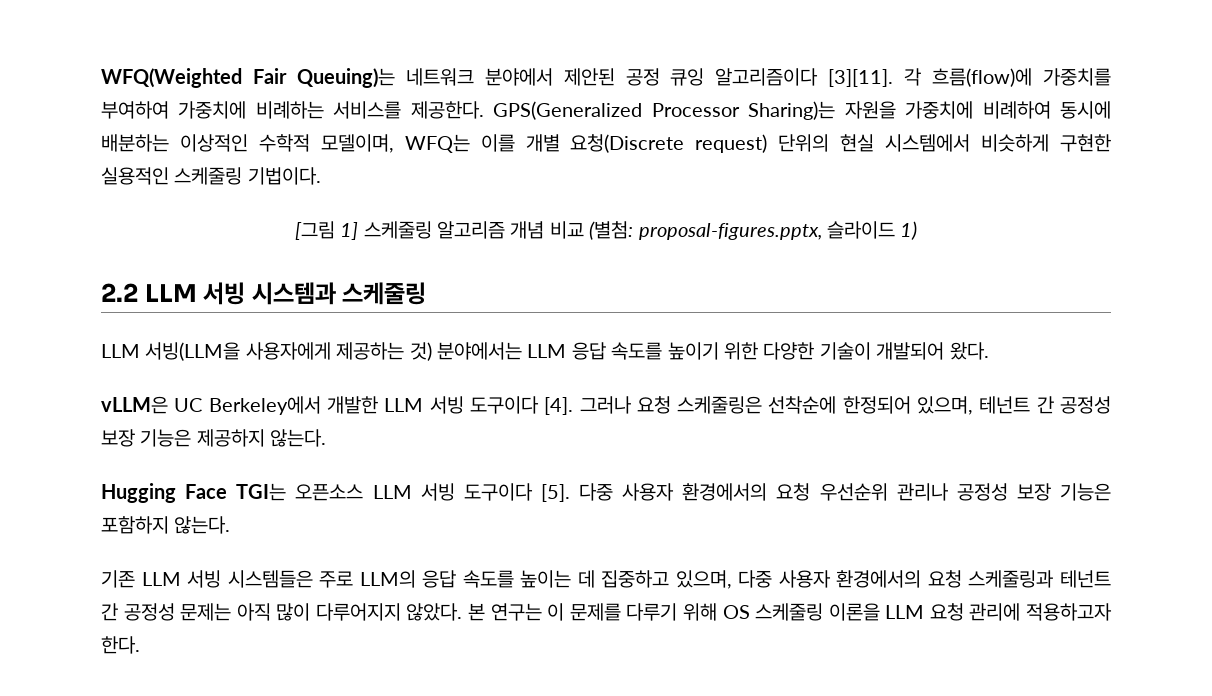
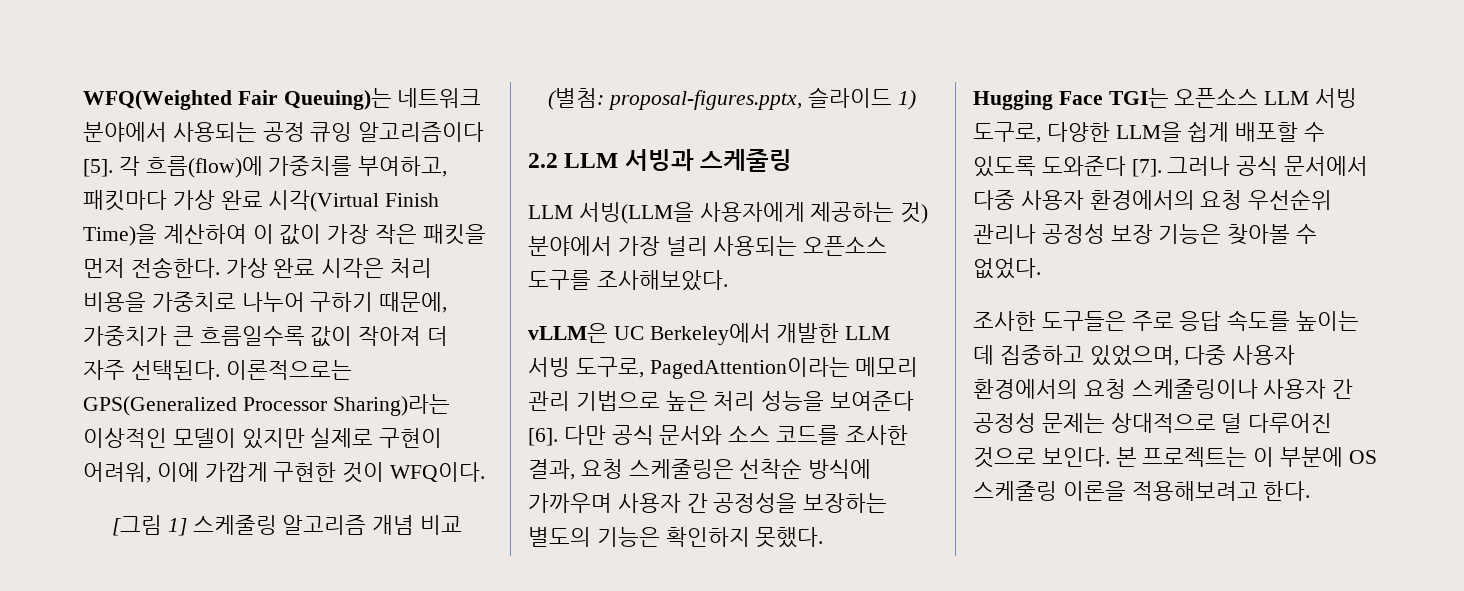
- WFQ(Weighted Fair Queuing)는 네트워크 분야에서 제안된 공정 큐잉 알고리즘이다 [3][11].
+ WFQ(Weighted Fair Queuing)는 네트워크 분야에서 사용되는 공정 큐잉 알고리즘이다 [5].
- 각 흐름(flow)에 가중치를 부여하여 가중치에 비례하는 서비스를 제공한다. GPS(Generalized Processor Sharing)는 자원을 가중치에 비례하여 동시에 배분하는 이상적인 수학적 모델이며, WFQ는 이를 개별 요청(Discrete request) 단위의 현실 시스템에서 비슷하게 구현한 실용적인 스케줄링 기법이다.
+ 각 흐름(flow)에 가중치를 부여하고, 패킷마다 가상 완료 시각(Virtual Finish Time)을 계산하여 이 값이 가장 작은 패킷을 먼저 전송한다. 가상 완료 시각은 처리 비용을 가중치로 나누어 구하기 때문에, 가중치가 큰 흐름일수록 값이 작아져 더 자주 선택된다. 이론적으로는 GPS(Generalized Processor Sharing)라는 이상적인 모델이 있지만 실제로 구현이 어려워, 이에 가깝게 구현한 것이 WFQ이다.
- 2.2 LLM 서빙 시스템과 스케줄링
+ 2.2 LLM 서빙과 스케줄링
- LLM 서빙(LLM을 사용자에게 제공하는 것) 분야에서는 LLM 응답 속도를 높이기 위한 다양한 기술이 개발되어 왔다.
+ LLM 서빙(LLM을 사용자에게 제공하는 것) 분야에서 가장 널리 사용되는 오픈소스 도구를 조사해보았다.
- vLLM은 UC Berkeley에서 개발한 LLM 서빙 도구이다 [4]. 그러나 요청 스케줄링은 선착순에 한정되어 있으며, 테넌트 간 공정성 보장 기능은 제공하지 않는다.
+ vLLM은 UC Berkeley에서 개발한 LLM 서빙 도구로, PagedAttention이라는 메모리 관리 기법으로 높은 처리 성능을 보여준다 [6]. 다만 공식 문서와 소스 코드를 조사한 결과, 요청 스케줄링은 선착순 방식에 가까우며 사용자 간 공정성을 보장하는 별도의 기능은 확인하지 못했다.
- Hugging Face TGI는 오픈소스 LLM 서빙 도구이다 [5]. 다중 사용자 환경에서의 요청 우선순위 관리나 공정성 보장 기능은 포함하지 않는다.
- 기존 LLM 서빙 시스템들은 주로 LLM의 응답 속도를 높이는 데 집중하고 있으며, 다중 사용자 환경에서의 요청 스케줄링과 테넌트 간 공정성 문제는 아직 많이 다루어지지 않았다. 본 연구는 이 문제를 다루기 위해 OS 스케줄링 이론을 LLM 요청 관리에 적용하고자 한다.
+ Hugging Face TGI는 오픈소스 LLM 서빙 도구로, 다양한 LLM을 쉽게 배포할 수 있도록 도와준다 [7]. 그러나 공식 문서에서 다중 사용자 환경에서의 요청 우선순위 관리나 공정성 보장 기능은 찾아볼 수 없었다.
+ 조사한 도구들은 주로 응답 속도를 높이는 데 집중하고 있었으며, 다중 사용자 환경에서의 요청 스케줄링이나 사용자 간 공정성 문제는 상대적으로 덜 다루어진 것으로 보인다. 본 프로젝트는 이 부분에 OS 스케줄링 이론을 적용해보려고 한다.

